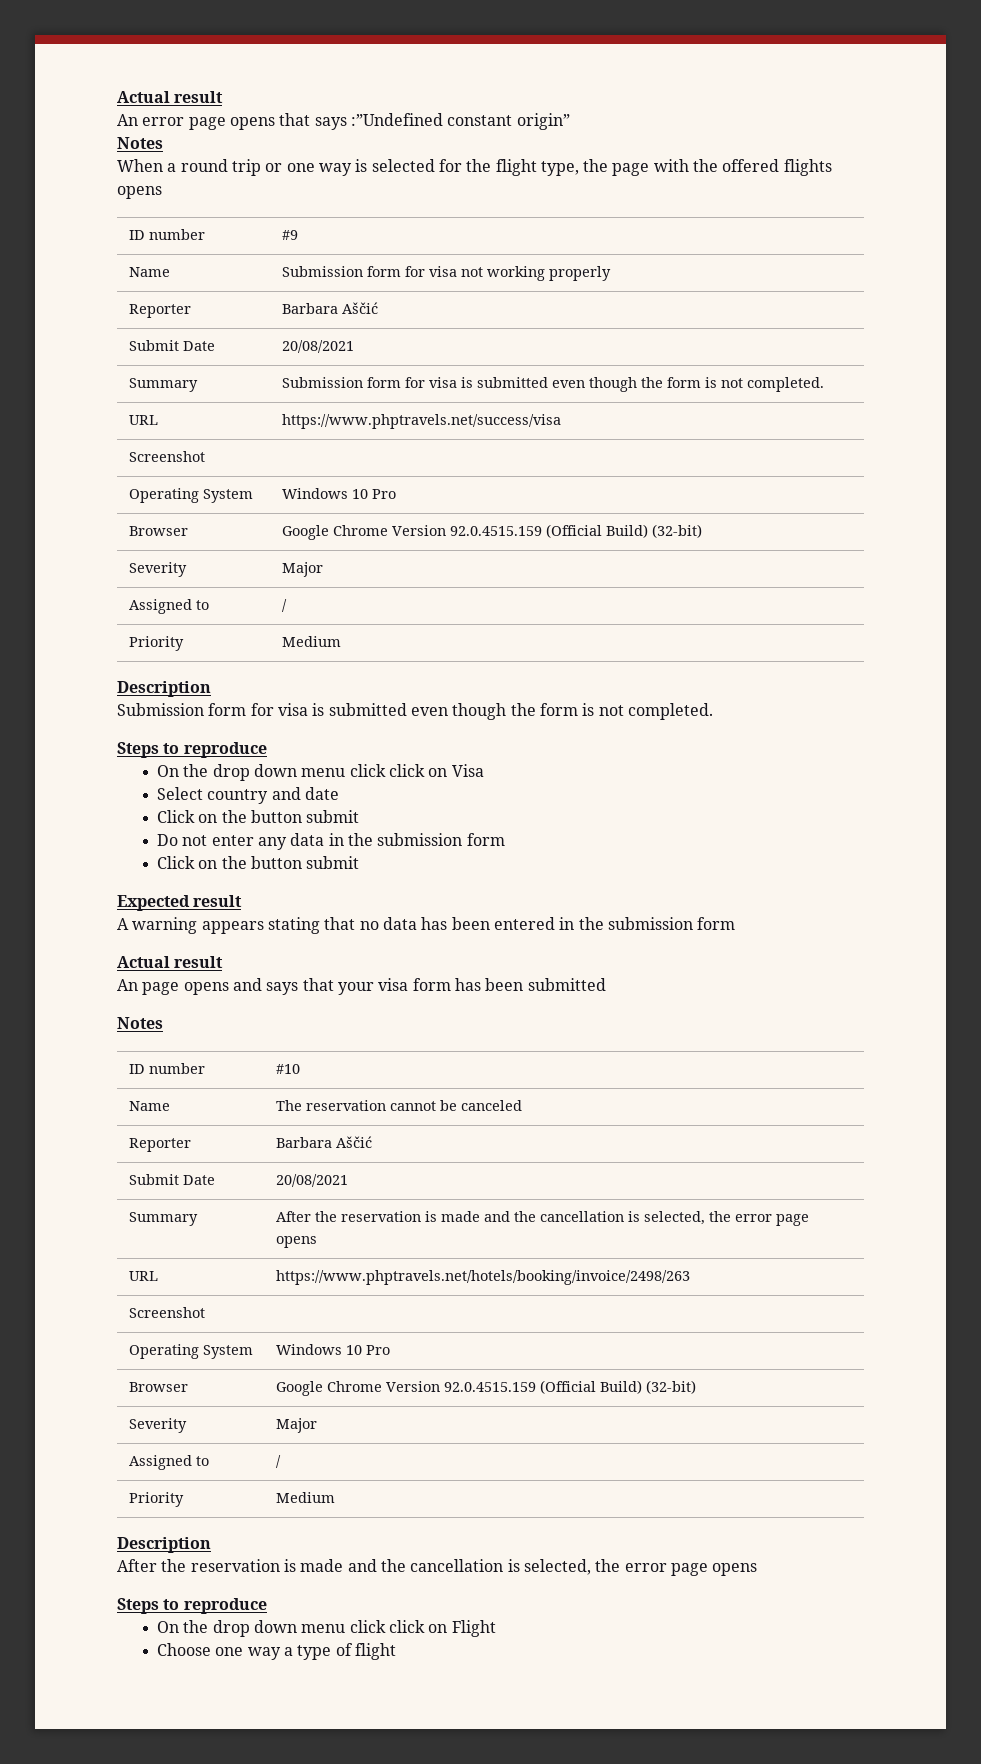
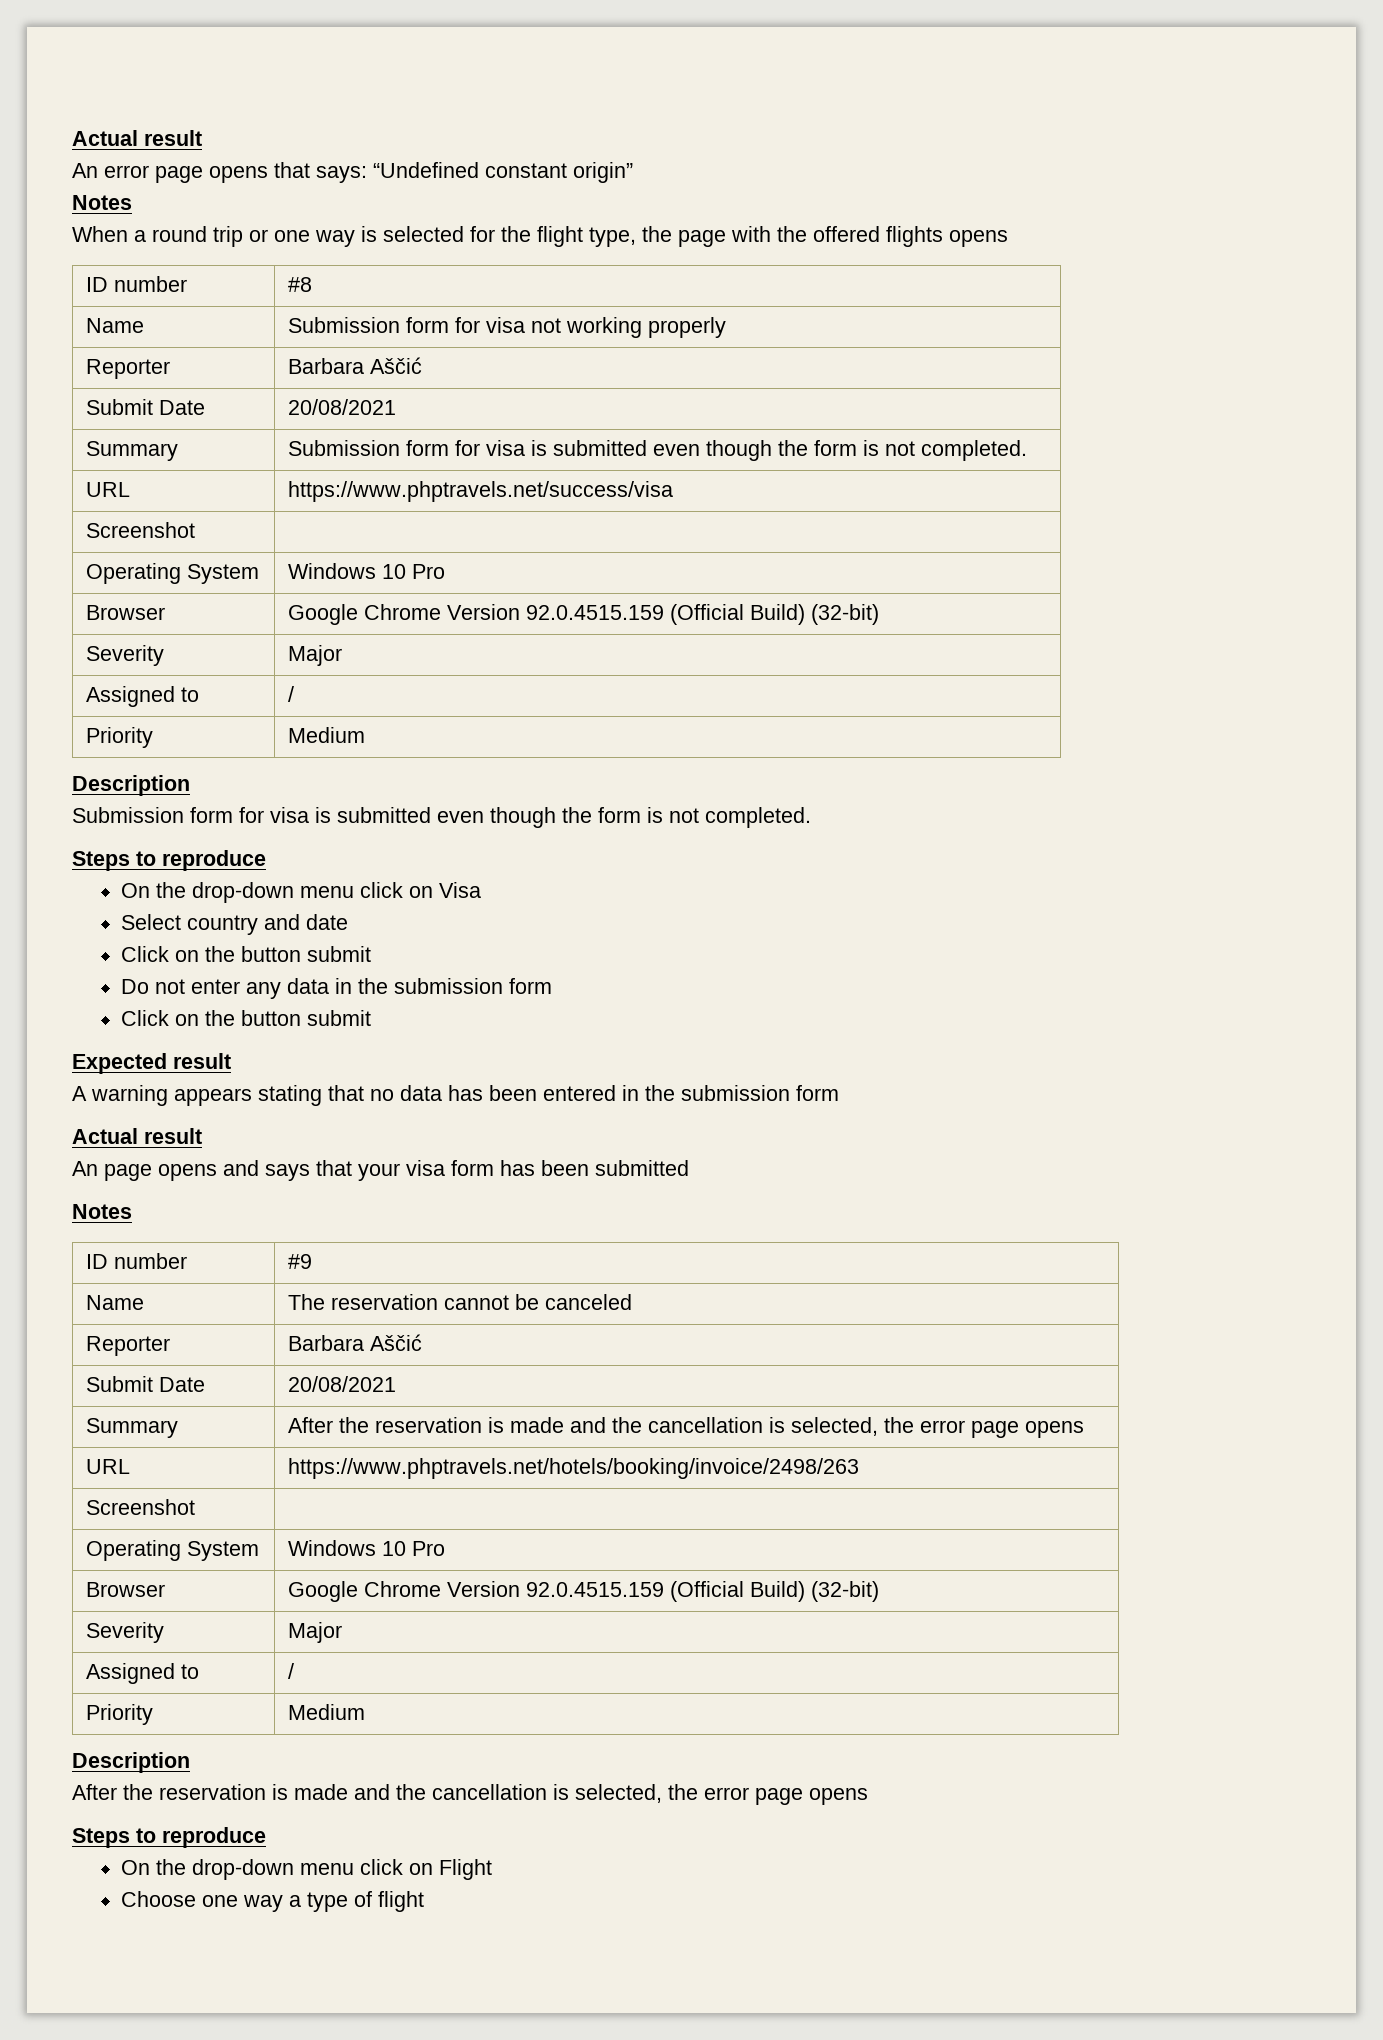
- An error page opens that says :”Undefined constant origin”
+ An error page opens that says: “Undefined constant origin”
- ID number | #9
+ ID number | #8
- On the drop down menu click click on Visa
+ On the drop-down menu click on Visa
- ID number | #10
+ ID number | #9
- On the drop down menu click click on Flight
+ On the drop-down menu click on Flight

